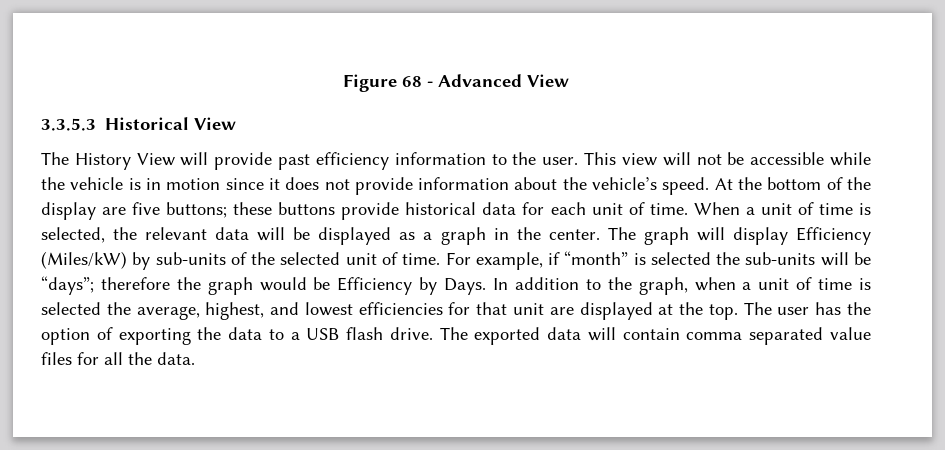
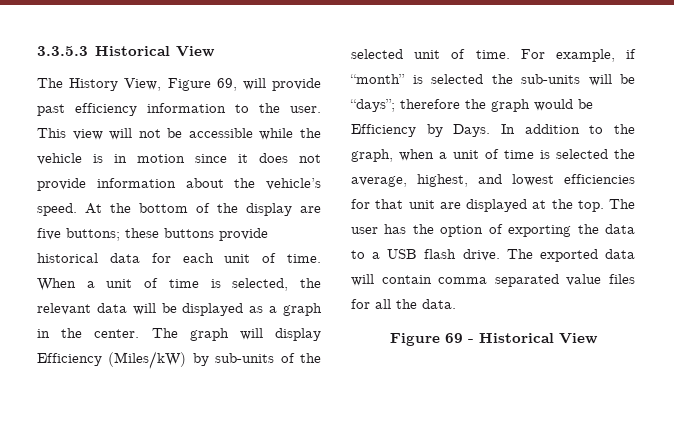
- Figure 68 - Advanced View
- The History View will provide past efficiency information to the user.
+ The History View, Figure 69, will provide past efficiency information to the user.
+ Figure 69 - Historical View

